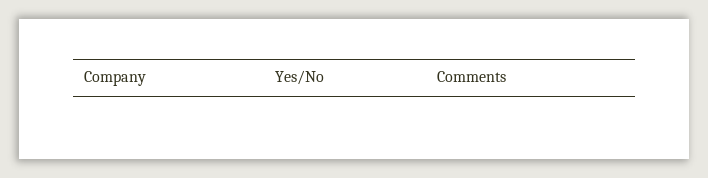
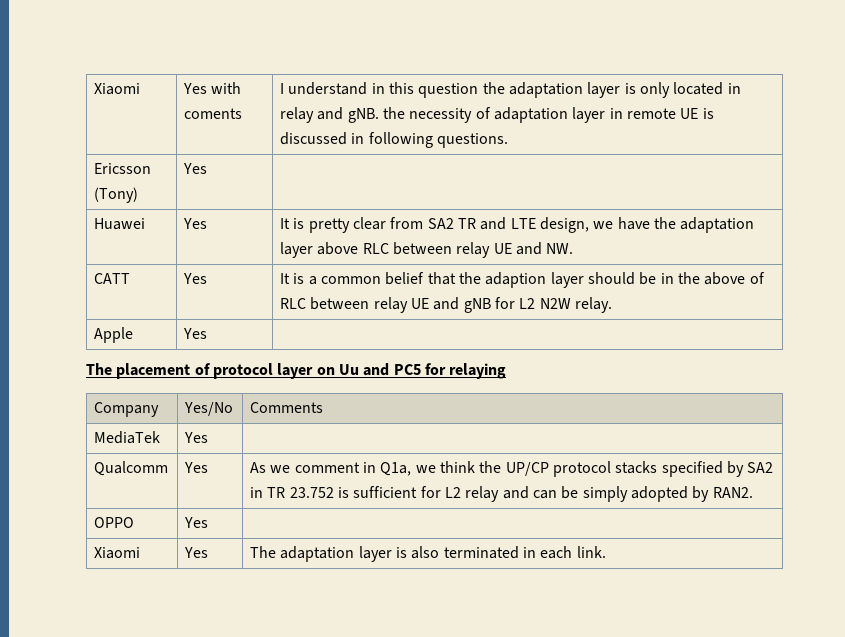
+ Xiaomi | Yes with coments | I understand in this question the adaptation layer is only located in relay and gNB. the necessity of adaptation layer in remote UE is discussed in following questions.
+ Ericsson (Tony) | Yes |
+ Huawei | Yes | It is pretty clear from SA2 TR and LTE design, we have the adaptation layer above RLC between relay UE and NW.
+ CATT | Yes | It is a common belief that the adaption layer should be in the above of RLC between relay UE and gNB for L2 N2W relay.
+ Apple | Yes |
+ The placement of protocol layer on Uu and PC5 for relaying
  Company | Yes/No | Comments
+ MediaTek | Yes |
+ Qualcomm | Yes | As we comment in Q1a, we think the UP/CP protocol stacks specified by SA2 in TR 23.752 is sufficient for L2 relay and can be simply adopted by RAN2.
+ OPPO | Yes |
+ Xiaomi | Yes | The adaptation layer is also terminated in each link.

